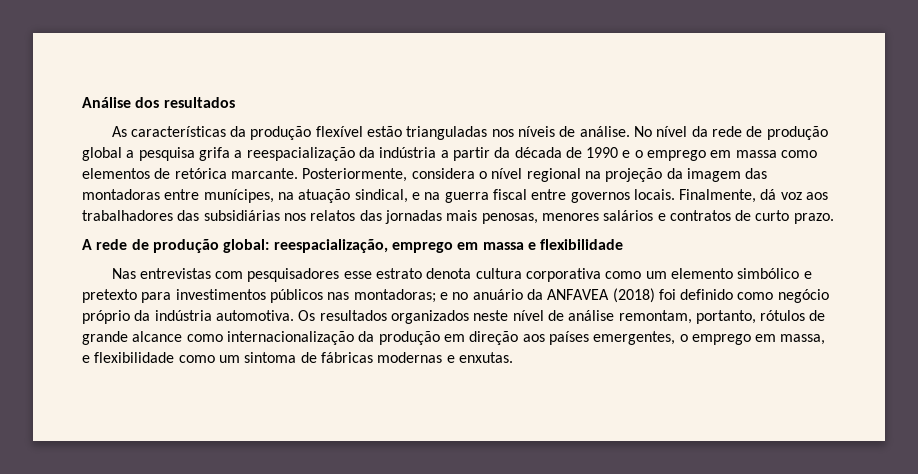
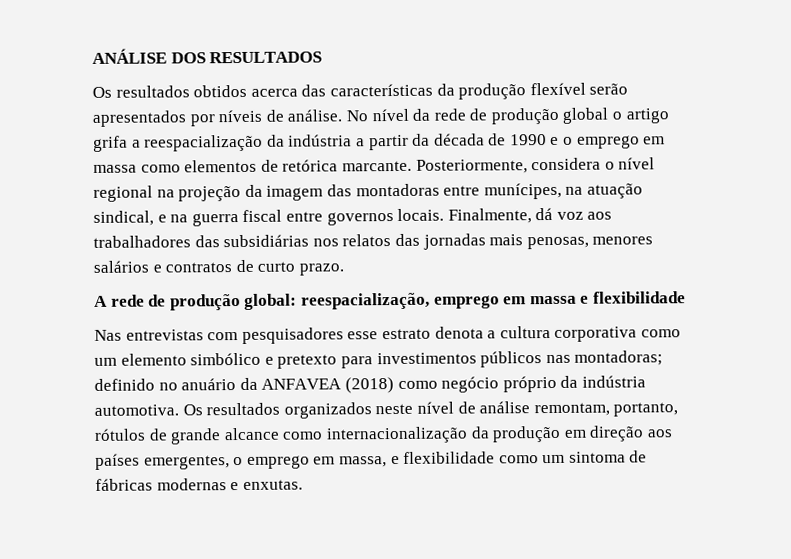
- Análise dos resultados
- As características da produção flexível estão trianguladas nos níveis de análise.
+ ANÁLISE DOS RESULTADOS
+ Os resultados obtidos acerca das características da produção flexível serão apresentados por níveis de análise.
- No nível da rede de produção global a pesquisa grifa a reespacialização da indústria a partir da década de 1990 e o emprego em massa como elementos de retórica marcante.
+ No nível da rede de produção global o artigo grifa a reespacialização da indústria a partir da década de 1990 e o emprego em massa como elementos de retórica marcante.
- Nas entrevistas com pesquisadores esse estrato denota cultura corporativa como um elemento simbólico e pretexto para investimentos públicos nas montadoras; e no anuário da ANFAVEA (2018) foi definido como negócio próprio da indústria automotiva.
+ Nas entrevistas com pesquisadores esse estrato denota a cultura corporativa como um elemento simbólico e pretexto para investimentos públicos nas montadoras; definido no anuário da ANFAVEA (2018) como negócio próprio da indústria automotiva.

